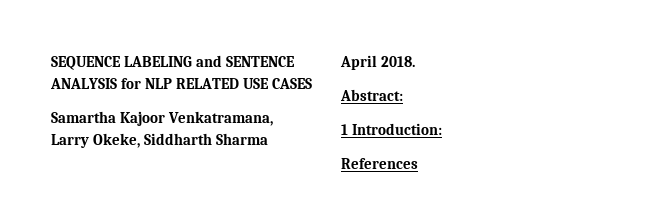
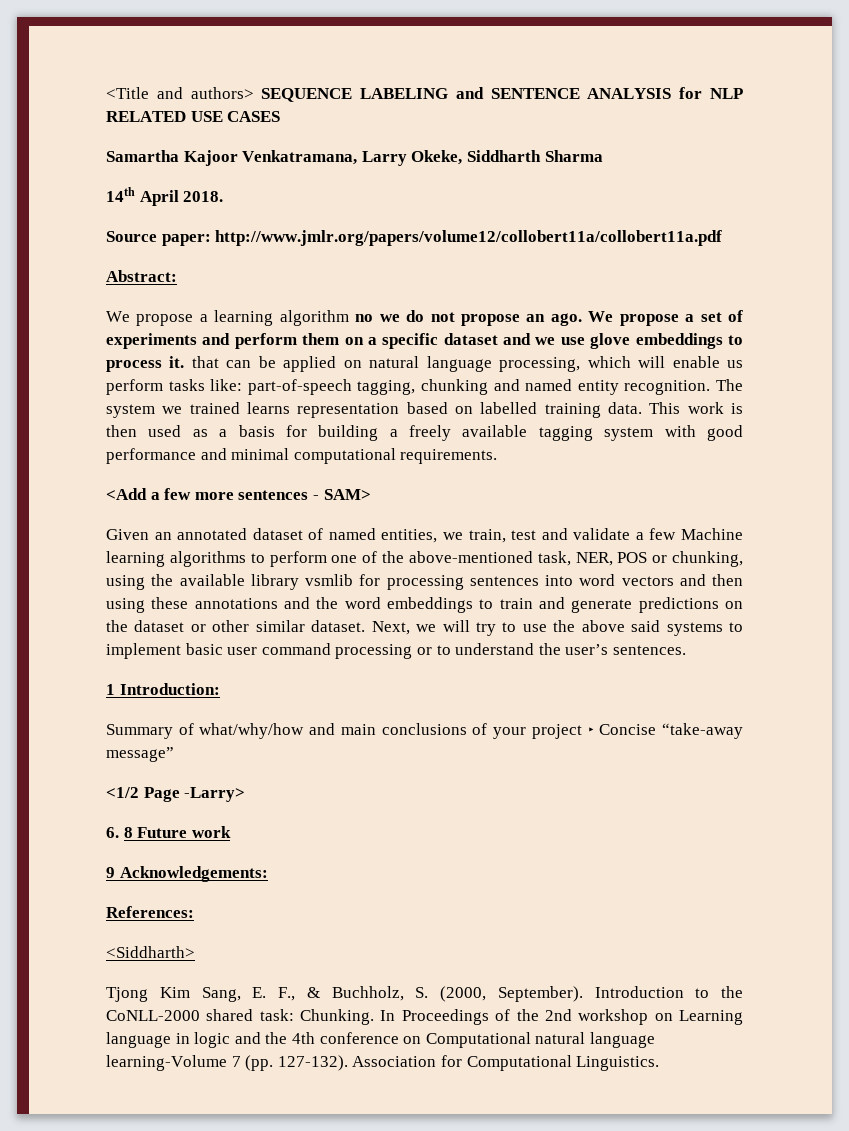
- SEQUENCE LABELING and SENTENCE ANALYSIS for NLP RELATED USE CASES
+ <Title and authors> SEQUENCE LABELING and SENTENCE ANALYSIS for NLP RELATED USE CASES
- April 2018.
+ 14th April 2018.
+ Source paper: http://www.jmlr.org/papers/volume12/collobert11a/collobert11a.pdf
  Abstract:
+ We propose a learning algorithm no we do not propose an ago. We propose a set of experiments and perform them on a specific dataset and we use glove embeddings to process it. that can be applied on natural language processing, which will enable us perform tasks like: part-of-speech tagging, chunking and named entity recognition. The system we trained learns representation based on labelled training data. This work is then used as a basis for building a freely available tagging system with good performance and minimal computational requirements.
+ <Add a few more sentences - SAM>
+ Given an annotated dataset of named entities, we train, test and validate a few Machine learning algorithms to perform one of the above-mentioned task, NER, POS or chunking, using the available library vsmlib for processing sentences into word vectors and then using these annotations and the word embeddings to train and generate predictions on the dataset or other similar dataset. Next, we will try to use the above said systems to implement basic user command processing or to understand the user’s sentences.
  1 Introduction:
- References
+ Summary of what/why/how and main conclusions of your project ‣ Concise “take-away message”
+ <1/2 Page -Larry>
+ 6. 8 Future work
+ 9 Acknowledgements:
+ References:
+ <Siddharth>
+ Tjong Kim Sang, E. F., & Buchholz, S. (2000, September). Introduction to the CoNLL-2000 shared task: Chunking. In Proceedings of the 2nd workshop on Learning language in logic and the 4th conference on Computational natural language learning-Volume 7 (pp. 127-132). Association for Computational Linguistics.

